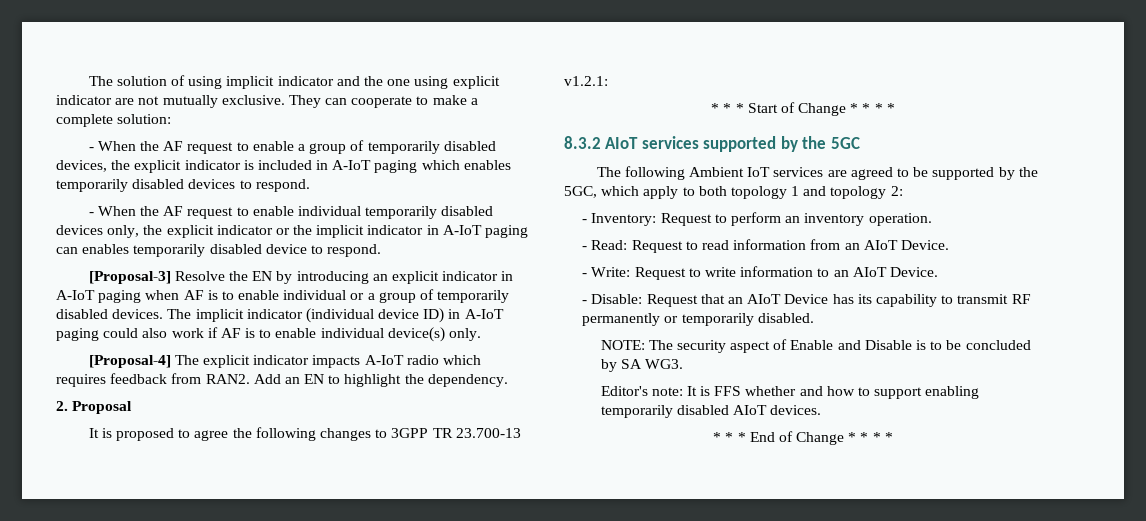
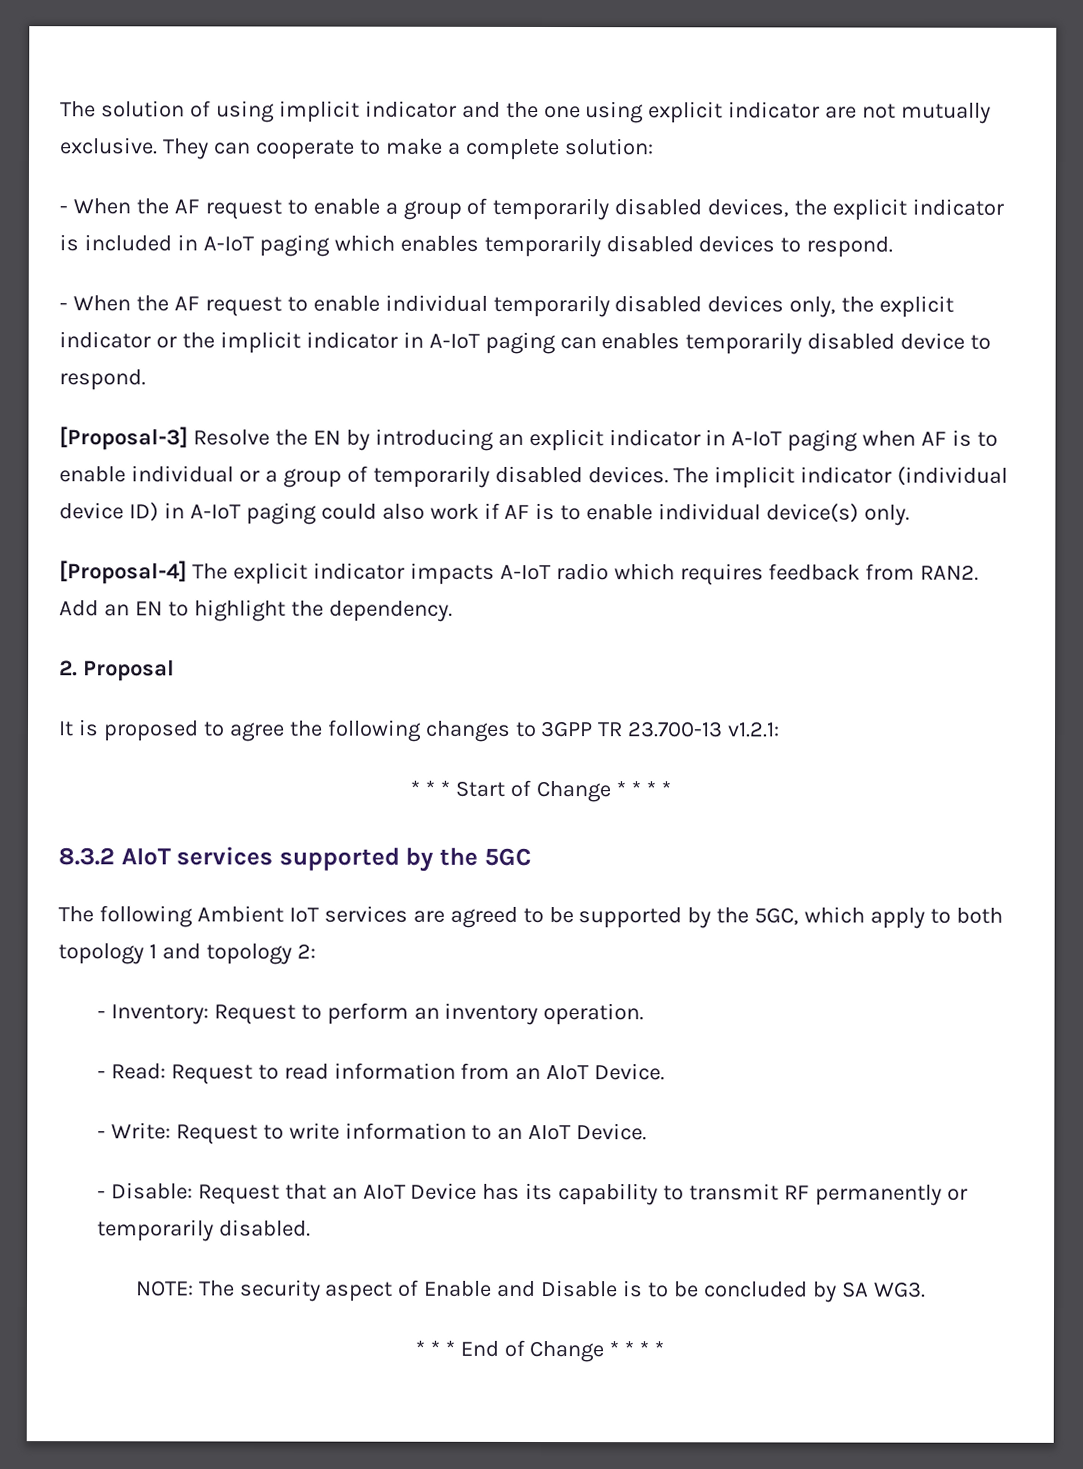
- Editor's note: It is FFS whether and how to support enabling temporarily disabled AIoT devices.

